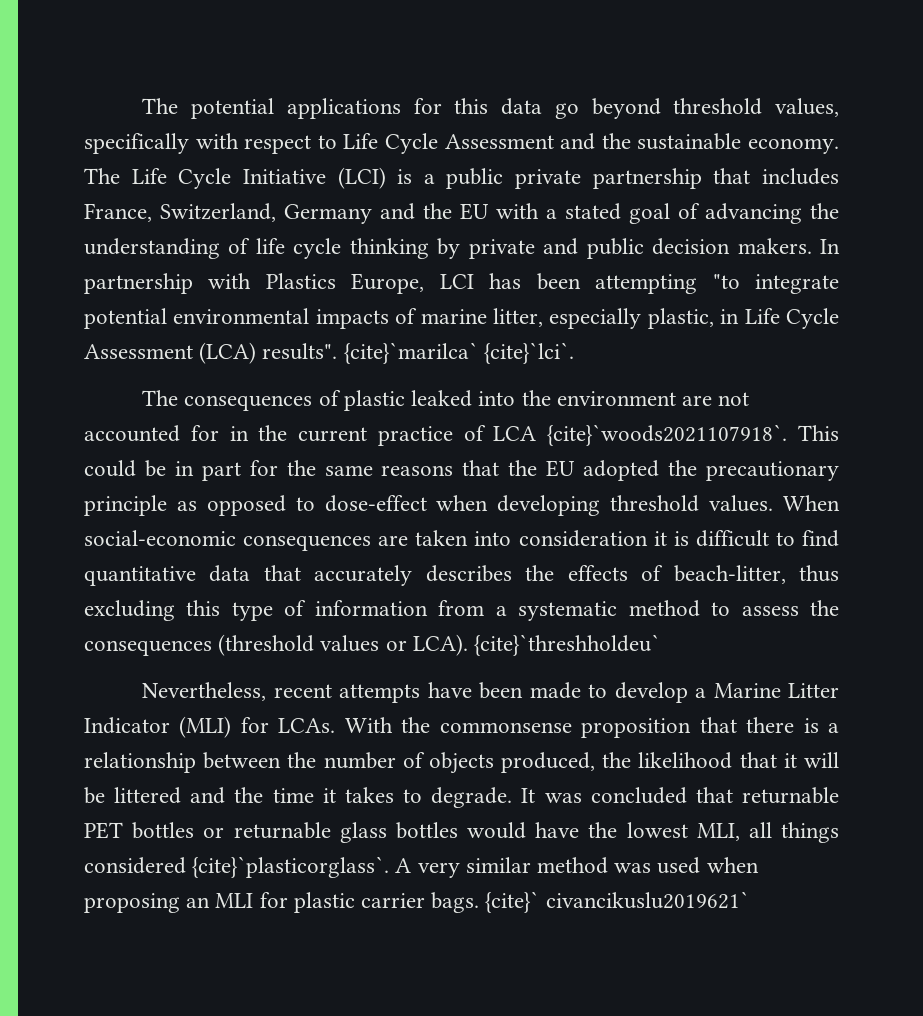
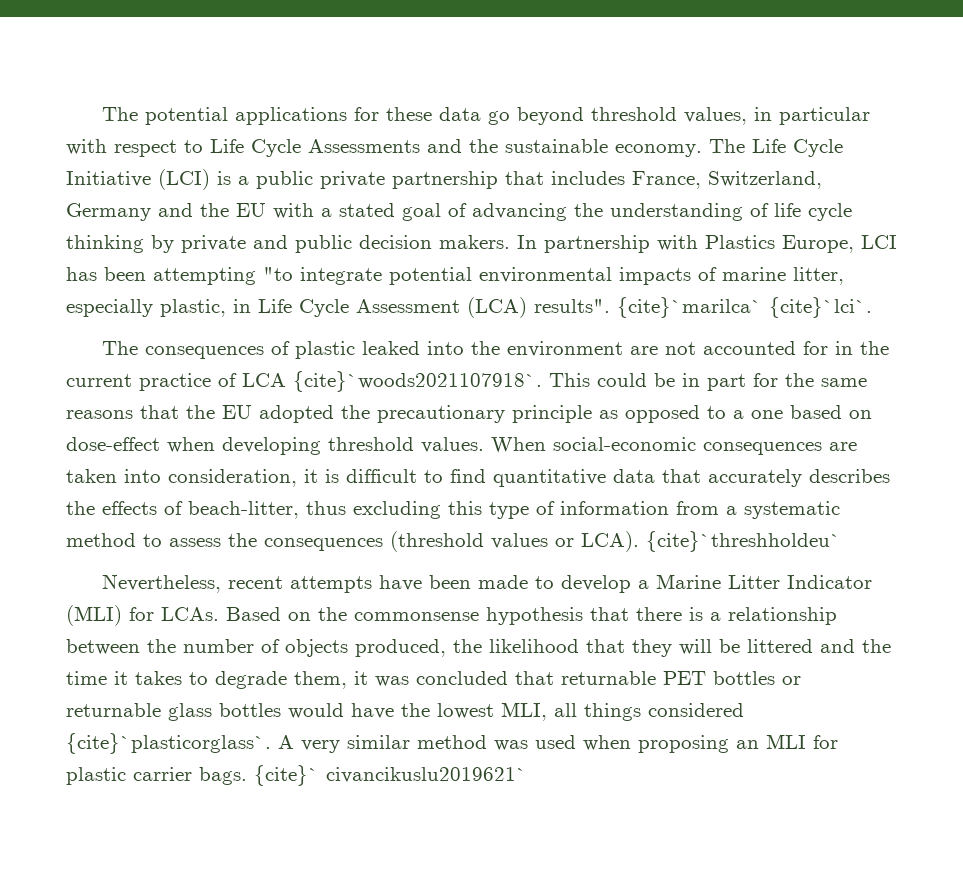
- The potential applications for this data go beyond threshold values, specifically with respect to Life Cycle Assessment and the sustainable economy.
+ The potential applications for these data go beyond threshold values, in particular with respect to Life Cycle Assessments and the sustainable economy.
- This could be in part for the same reasons that the EU adopted the precautionary principle as opposed to dose-effect when developing threshold values.
+ This could be in part for the same reasons that the EU adopted the precautionary principle as opposed to a one based on dose-effect when developing threshold values.
- When social-economic consequences are taken into consideration it is difficult to find quantitative data that accurately describes the effects of beach-litter, thus excluding this type of information from a systematic method to assess the consequences (threshold values or LCA).
+ When social-economic consequences are taken into consideration, it is difficult to find quantitative data that accurately describes the effects of beach-litter, thus excluding this type of information from a systematic method to assess the consequences (threshold values or LCA).
- With the commonsense proposition that there is a relationship between the number of objects produced, the likelihood that it will be littered and the time it takes to degrade. It was concluded that returnable PET bottles or returnable glass bottles would have the lowest MLI, all things considered {cite}`plasticorglass`.
+ Based on the commonsense hypothesis that there is a relationship between the number of objects produced, the likelihood that they will be littered and the time it takes to degrade them, it was concluded that returnable PET bottles or returnable glass bottles would have the lowest MLI, all things considered {cite}`plasticorglass`.

